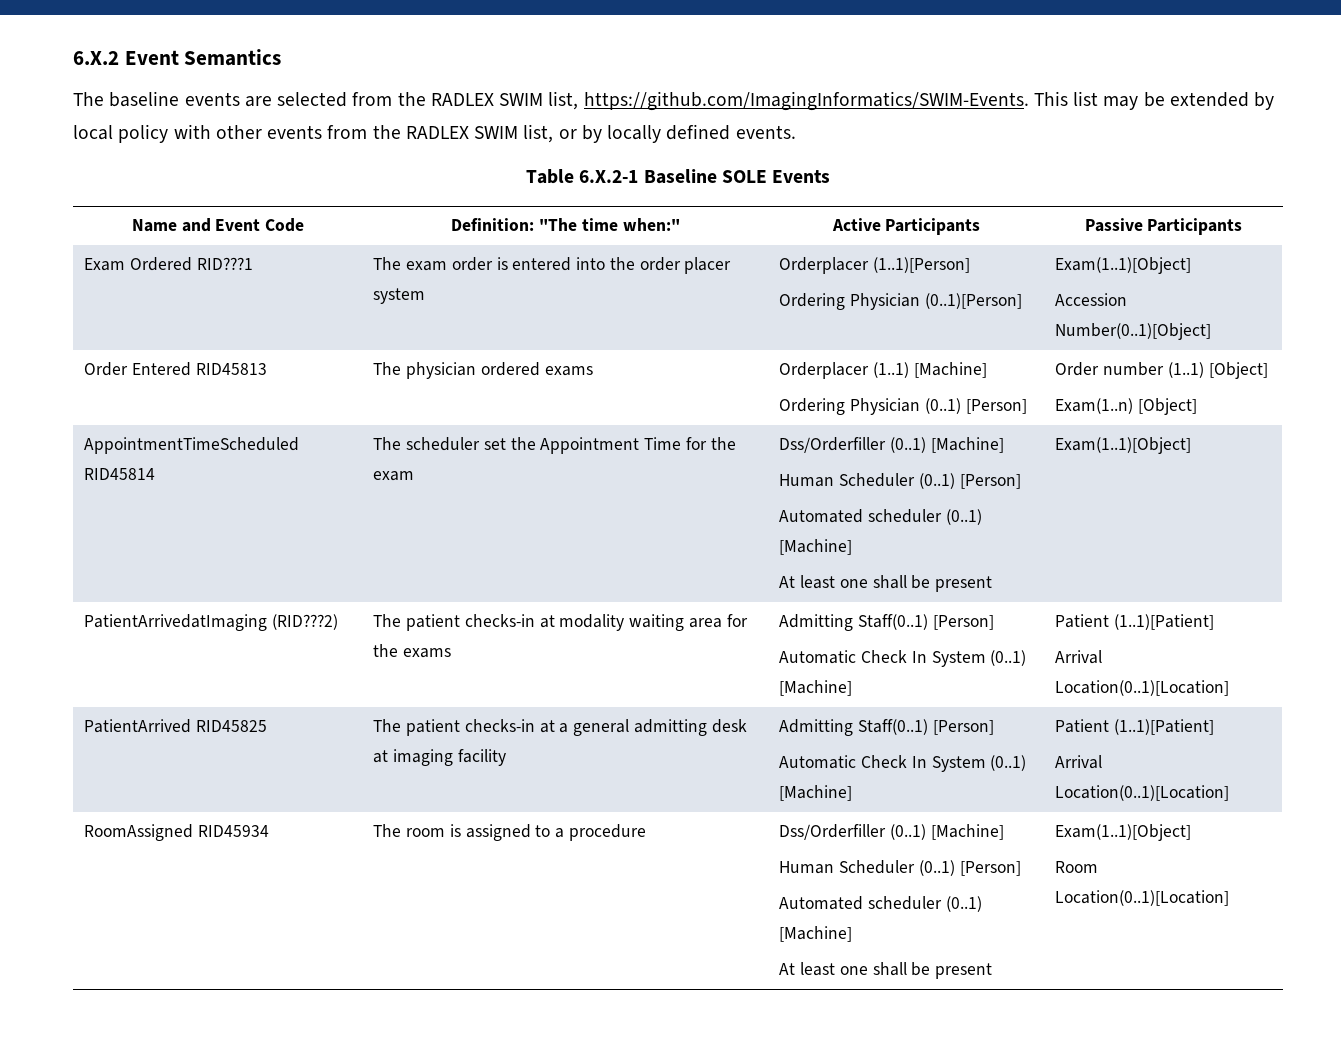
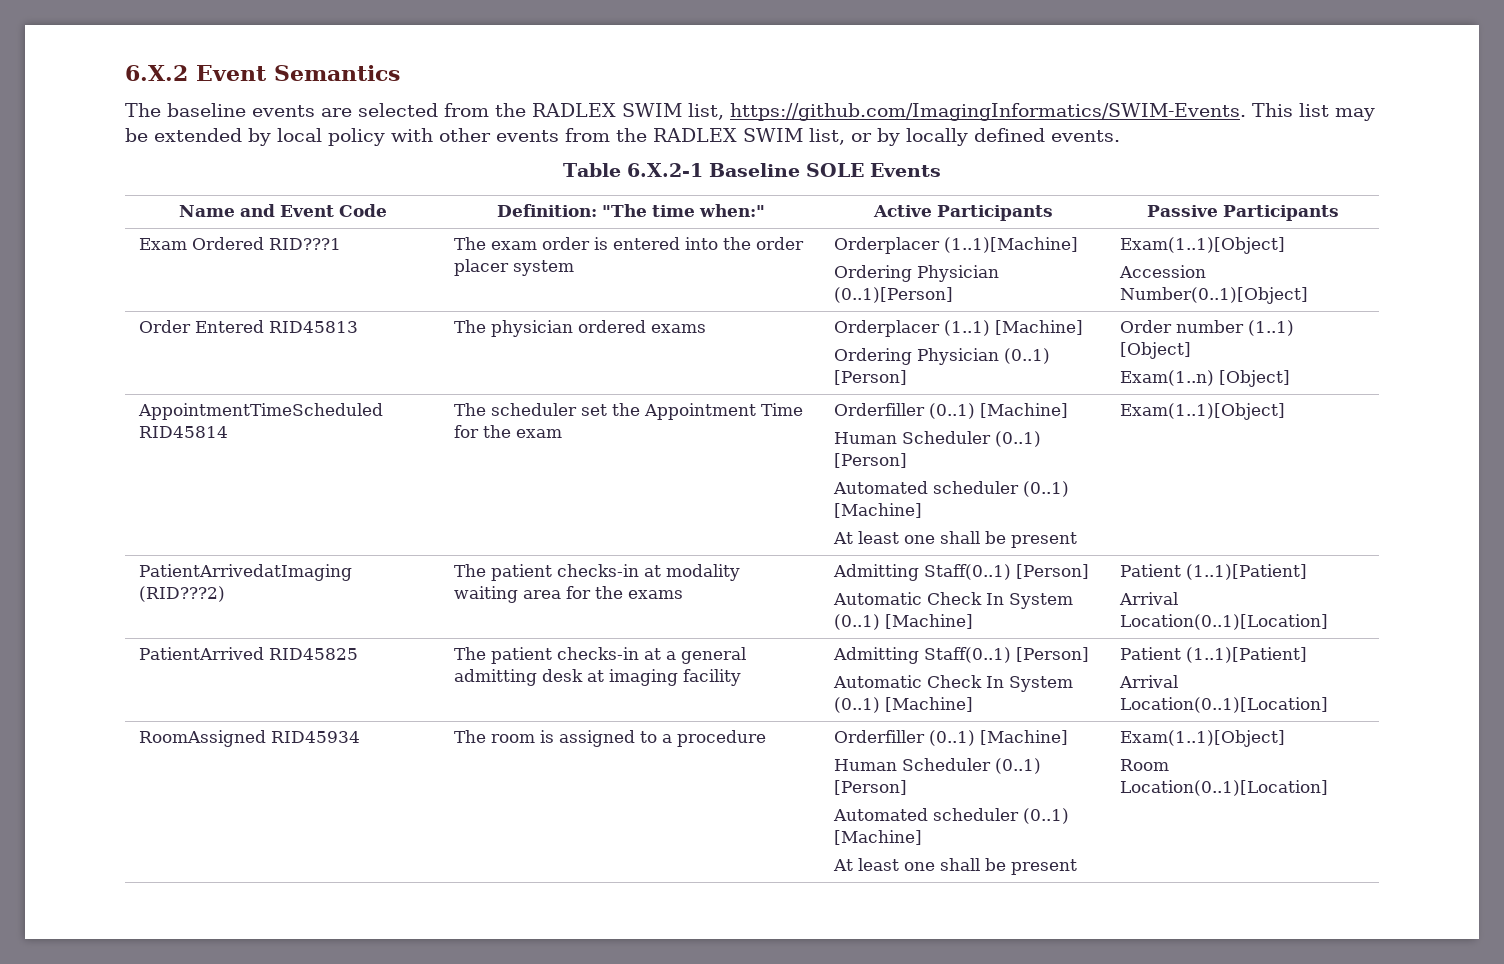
- Exam Ordered RID???1 | The exam order is entered into the order placer system | Orderplacer (1..1)[Person]
+ Exam Ordered RID???1 | The exam order is entered into the order placer system | Orderplacer (1..1)[Machine]
- AppointmentTimeScheduled RID45814 | The scheduler set the Appointment Time for the exam | Dss/Orderfiller (0..1) [Machine]
+ AppointmentTimeScheduled RID45814 | The scheduler set the Appointment Time for the exam | Orderfiller (0..1) [Machine]
- RoomAssigned RID45934 | The room is assigned to a procedure | Dss/Orderfiller (0..1) [Machine]
+ RoomAssigned RID45934 | The room is assigned to a procedure | Orderfiller (0..1) [Machine]

